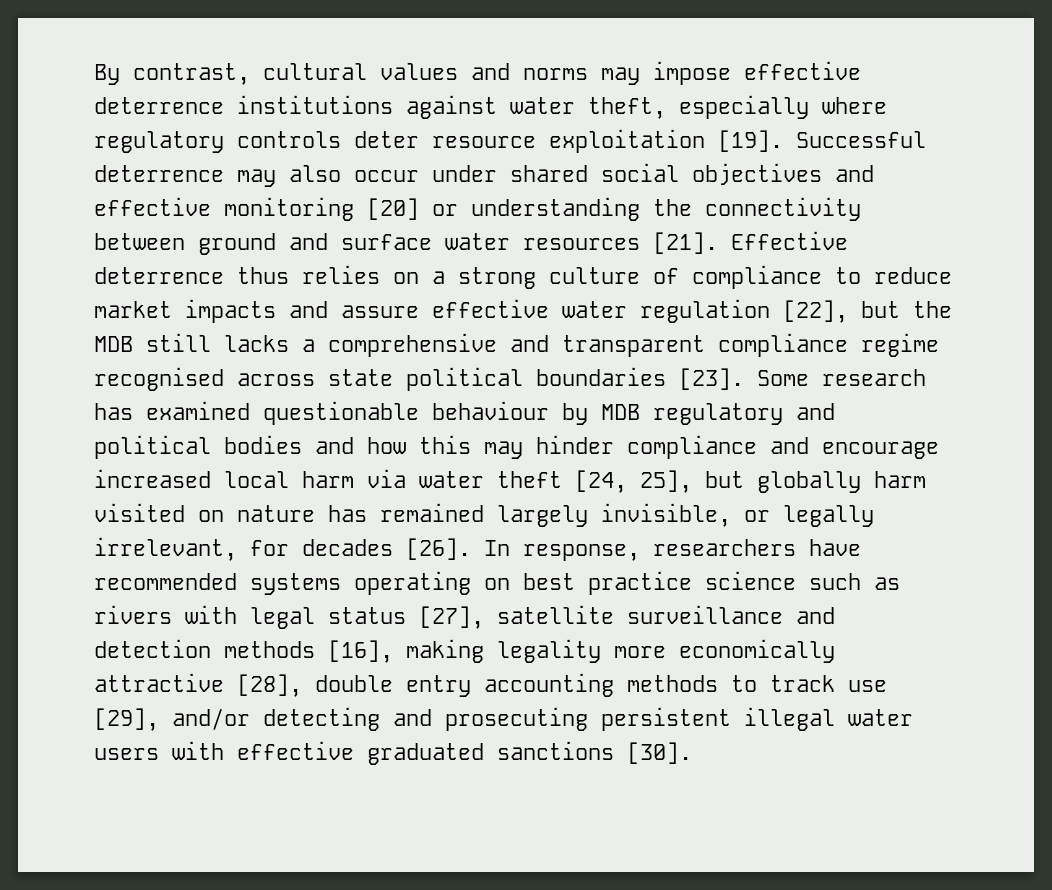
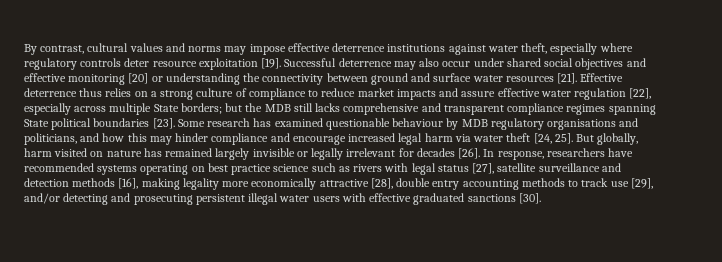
- Effective deterrence thus relies on a strong culture of compliance to reduce market impacts and assure effective water regulation [22], but the MDB still lacks a comprehensive and transparent compliance regime recognised across state political boundaries [23].
+ Effective deterrence thus relies on a strong culture of compliance to reduce market impacts and assure effective water regulation [22], especially across multiple State borders; but the MDB still lacks comprehensive and transparent compliance regimes spanning State political boundaries [23].
- Some research has examined questionable behaviour by MDB regulatory and political bodies and how this may hinder compliance and encourage increased local harm via water theft [24, 25], but globally harm visited on nature has remained largely invisible, or legally irrelevant, for decades [26].
+ Some research has examined questionable behaviour by MDB regulatory organisations and politicians, and how this may hinder compliance and encourage increased legal harm via water theft [24, 25]. But globally, harm visited on nature has remained largely invisible or legally irrelevant for decades [26].

